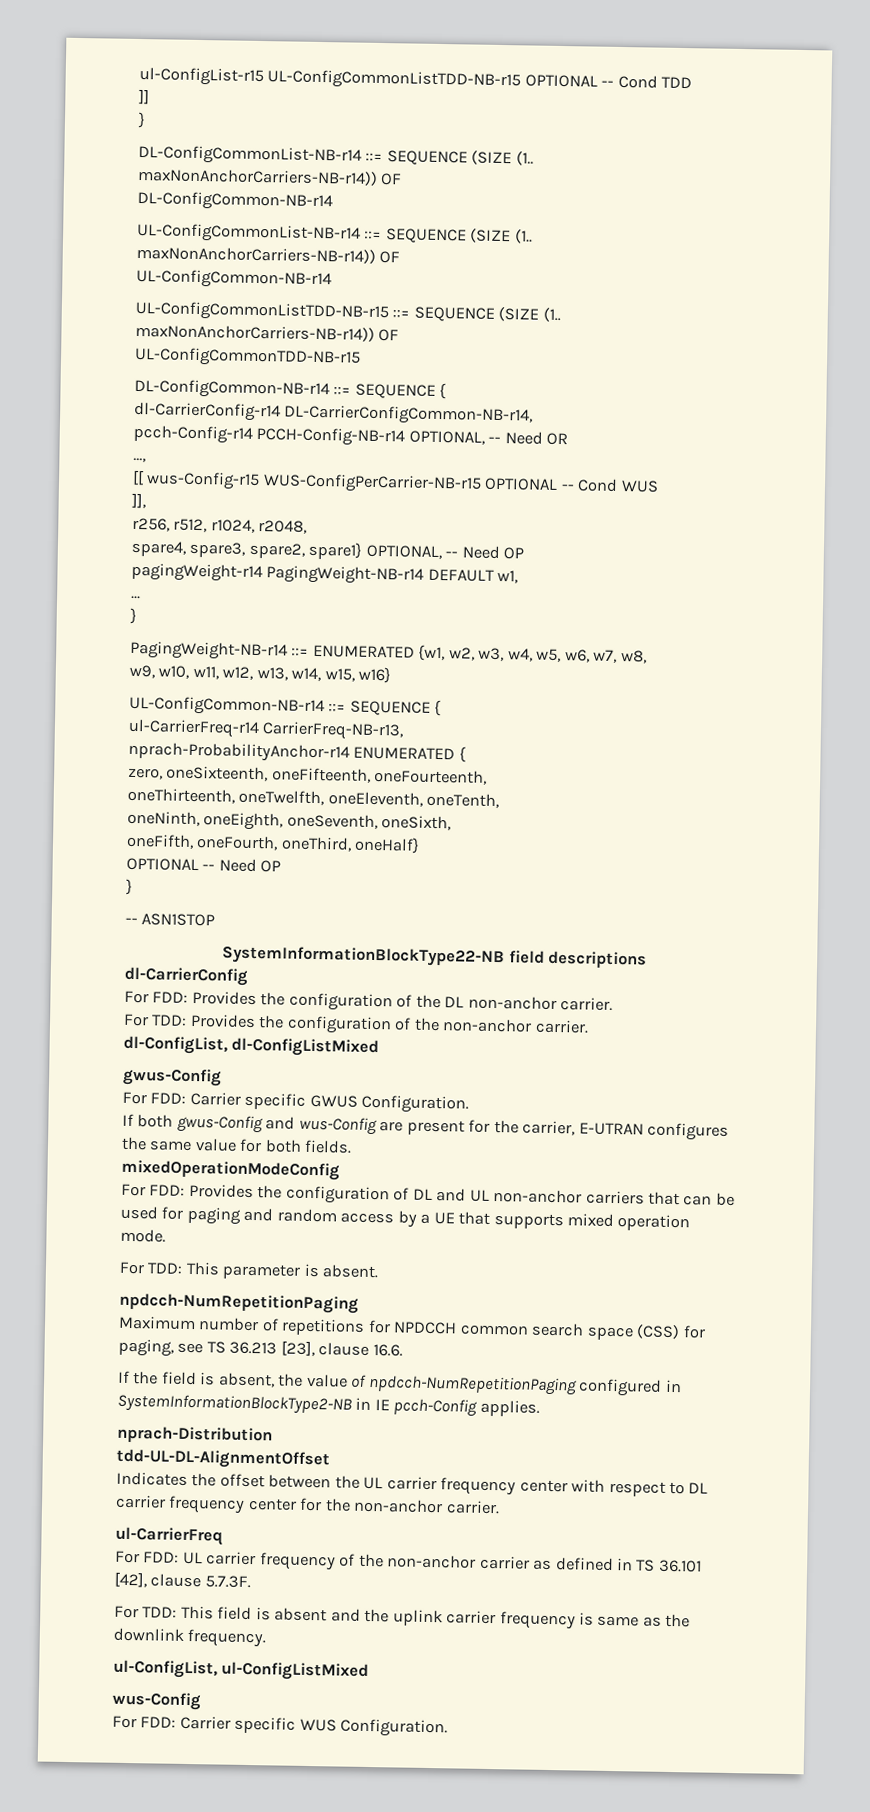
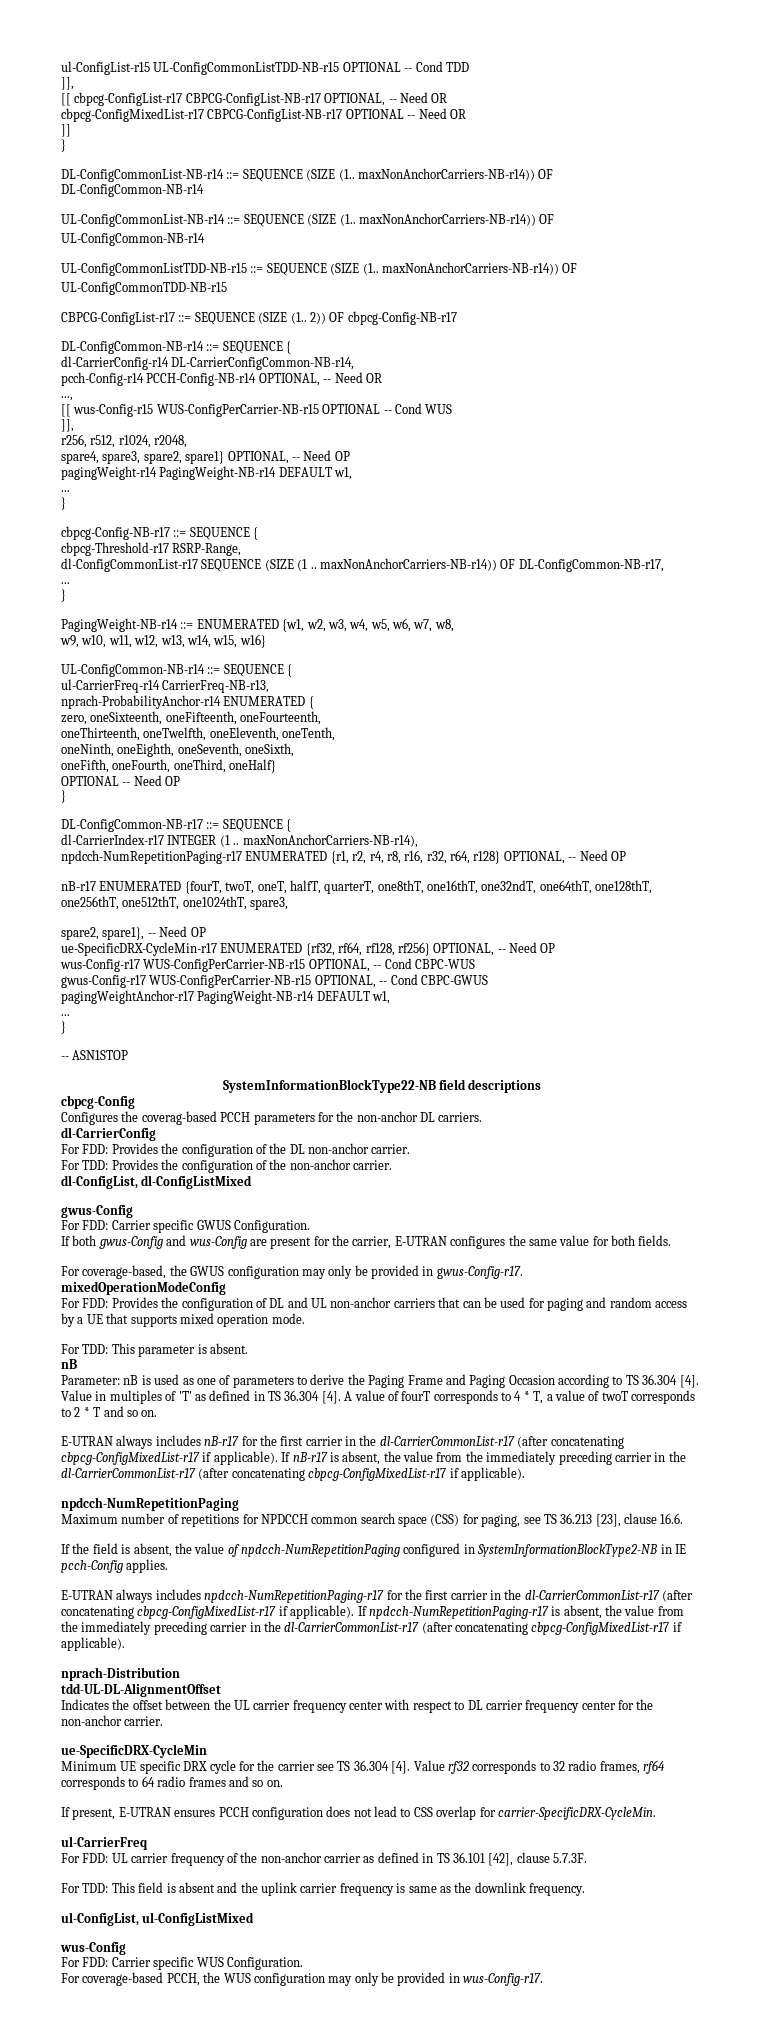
  ul-ConfigList-r15 UL-ConfigCommonListTDD-NB-r15 OPTIONAL -- Cond TDD
+ ]],
+ [[ cbpcg-ConfigList-r17 CBPCG-ConfigList-NB-r17 OPTIONAL, -- Need OR
+ cbpcg-ConfigMixedList-r17 CBPCG-ConfigList-NB-r17 OPTIONAL -- Need OR
+ CBPCG-ConfigList-r17 ::= SEQUENCE (SIZE (1.. 2)) OF cbpcg-Config-NB-r17
+ cbpcg-Config-NB-r17 ::= SEQUENCE {
+ cbpcg-Threshold-r17 RSRP-Range,
+ dl-ConfigCommonList-r17 SEQUENCE (SIZE (1 .. maxNonAnchorCarriers-NB-r14)) OF DL-ConfigCommon-NB-r17,
+ ...
+ }
+ DL-ConfigCommon-NB-r17 ::= SEQUENCE {
+ dl-CarrierIndex-r17 INTEGER (1 .. maxNonAnchorCarriers-NB-r14),
+ npdcch-NumRepetitionPaging-r17 ENUMERATED {r1, r2, r4, r8, r16, r32, r64, r128} OPTIONAL, -- Need OP
+ nB-r17 ENUMERATED {fourT, twoT, oneT, halfT, quarterT, one8thT, one16thT, one32ndT, one64thT, one128thT, one256thT, one512thT, one1024thT, spare3,
+ spare2, spare1}, -- Need OP
+ ue-SpecificDRX-CycleMin-r17 ENUMERATED {rf32, rf64, rf128, rf256} OPTIONAL, -- Need OP
+ wus-Config-r17 WUS-ConfigPerCarrier-NB-r15 OPTIONAL, -- Cond CBPC-WUS
+ gwus-Config-r17 WUS-ConfigPerCarrier-NB-r15 OPTIONAL, -- Cond CBPC-GWUS
+ pagingWeightAnchor-r17 PagingWeight-NB-r14 DEFAULT w1,
+ ...
+ }
+ cbpcg-Config
+ Configures the coverag-based PCCH parameters for the non-anchor DL carriers.
+ For coverage-based, the GWUS configuration may only be provided in gwus-Config-r17.
  For TDD: This parameter is absent.
+ nB
+ Parameter: nB is used as one of parameters to derive the Paging Frame and Paging Occasion according to TS 36.304 [4]. Value in multiples of 'T' as defined in TS 36.304 [4]. A value of fourT corresponds to 4 * T, a value of twoT corresponds to 2 * T and so on.
+ E-UTRAN always includes nB-r17 for the first carrier in the dl-CarrierCommonList-r17 (after concatenating cbpcg-ConfigMixedList-r17 if applicable). If nB-r17 is absent, the value from the immediately preceding carrier in the dl-CarrierCommonList-r17 (after concatenating cbpcg-ConfigMixedList-r17 if applicable).
+ E-UTRAN always includes npdcch-NumRepetitionPaging-r17 for the first carrier in the dl-CarrierCommonList-r17 (after concatenating cbpcg-ConfigMixedList-r17 if applicable). If npdcch-NumRepetitionPaging-r17 is absent, the value from the immediately preceding carrier in the dl-CarrierCommonList-r17 (after concatenating cbpcg-ConfigMixedList-r17 if applicable).
+ ue-SpecificDRX-CycleMin
+ Minimum UE specific DRX cycle for the carrier see TS 36.304 [4]. Value rf32 corresponds to 32 radio frames, rf64 corresponds to 64 radio frames and so on.
+ If present, E-UTRAN ensures PCCH configuration does not lead to CSS overlap for carrier-SpecificDRX-CycleMin.
+ For coverage-based PCCH, the WUS configuration may only be provided in wus-Config-r17.

